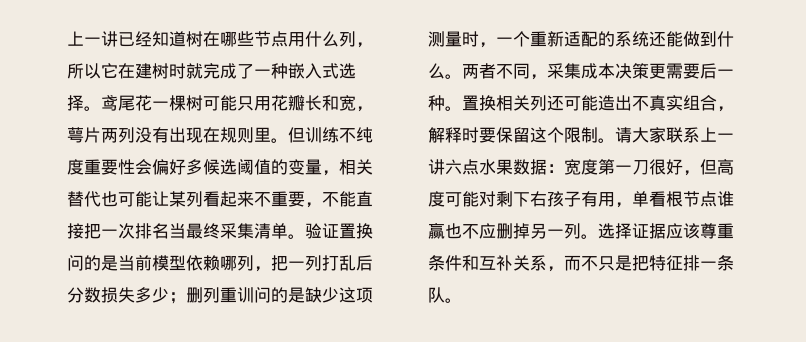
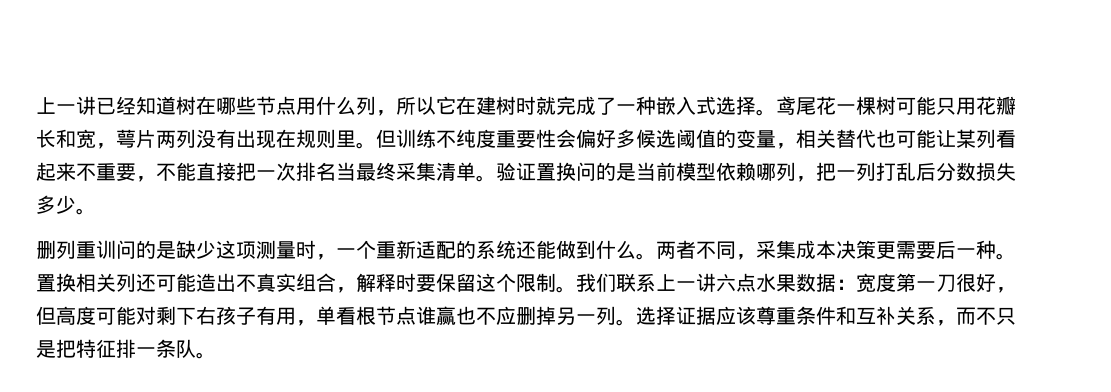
- 验证置换问的是当前模型依赖哪列，把一列打乱后分数损失多少；删列重训问的是缺少这项测量时，一个重新适配的系统还能做到什么。
+ 验证置换问的是当前模型依赖哪列，把一列打乱后分数损失多少。
+ 删列重训问的是缺少这项测量时，一个重新适配的系统还能做到什么。
- 请大家联系上一讲六点水果数据：宽度第一刀很好，但高度可能对剩下右孩子有用，单看根节点谁赢也不应删掉另一列。
+ 我们联系上一讲六点水果数据：宽度第一刀很好，但高度可能对剩下右孩子有用，单看根节点谁赢也不应删掉另一列。

